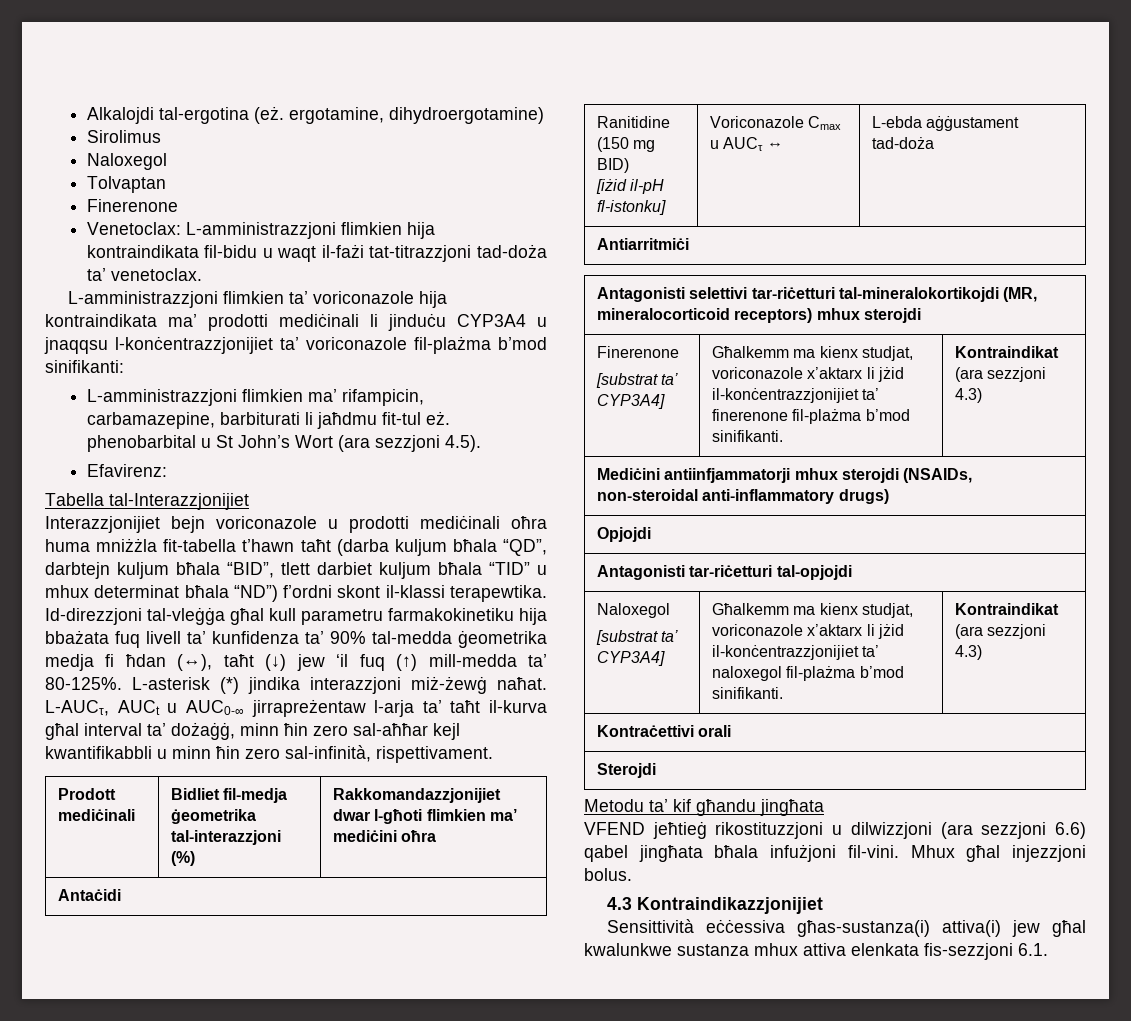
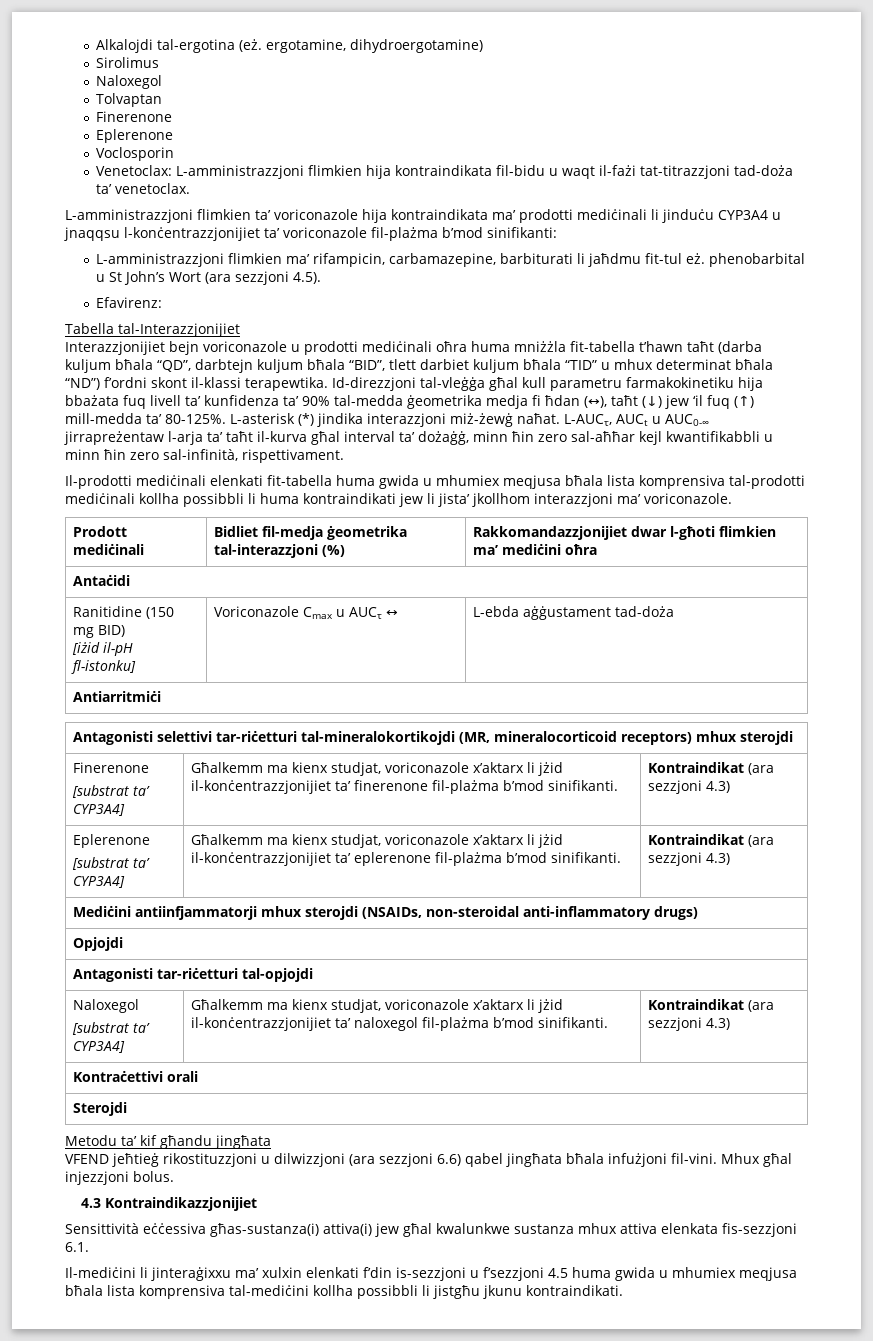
  Tolvaptan
  Finerenone
+ Eplerenone
+ Voclosporin
+ Il-prodotti mediċinali elenkati fit-tabella huma gwida u mhumiex meqjusa bħala lista komprensiva tal-prodotti mediċinali kollha possibbli li huma kontraindikati jew li jista’ jkollhom interazzjoni ma’ voriconazole.
  Antagonisti selettivi tar-riċetturi tal-mineralokortikojdi (MR, mineralocorticoid receptors) mhux sterojdi
  Finerenone
  [substrat ta’ CYP3A4] | Għalkemm ma kienx studjat, voriconazole x’aktarx li jżid il-konċentrazzjonijiet ta’ finerenone fil-plażma b’mod sinifikanti. | Kontraindikat (ara sezzjoni 4.3)
+ Eplerenone
+ [substrat ta’ CYP3A4] | Għalkemm ma kienx studjat, voriconazole x’aktarx li jżid il-konċentrazzjonijiet ta’ eplerenone fil-plażma b’mod sinifikanti. | Kontraindikat (ara sezzjoni 4.3)
+ Il-mediċini li jinteraġixxu ma’ xulxin elenkati f’din is-sezzjoni u f’sezzjoni 4.5 huma gwida u mhumiex meqjusa bħala lista komprensiva tal-mediċini kollha possibbli li jistgħu jkunu kontraindikati.

